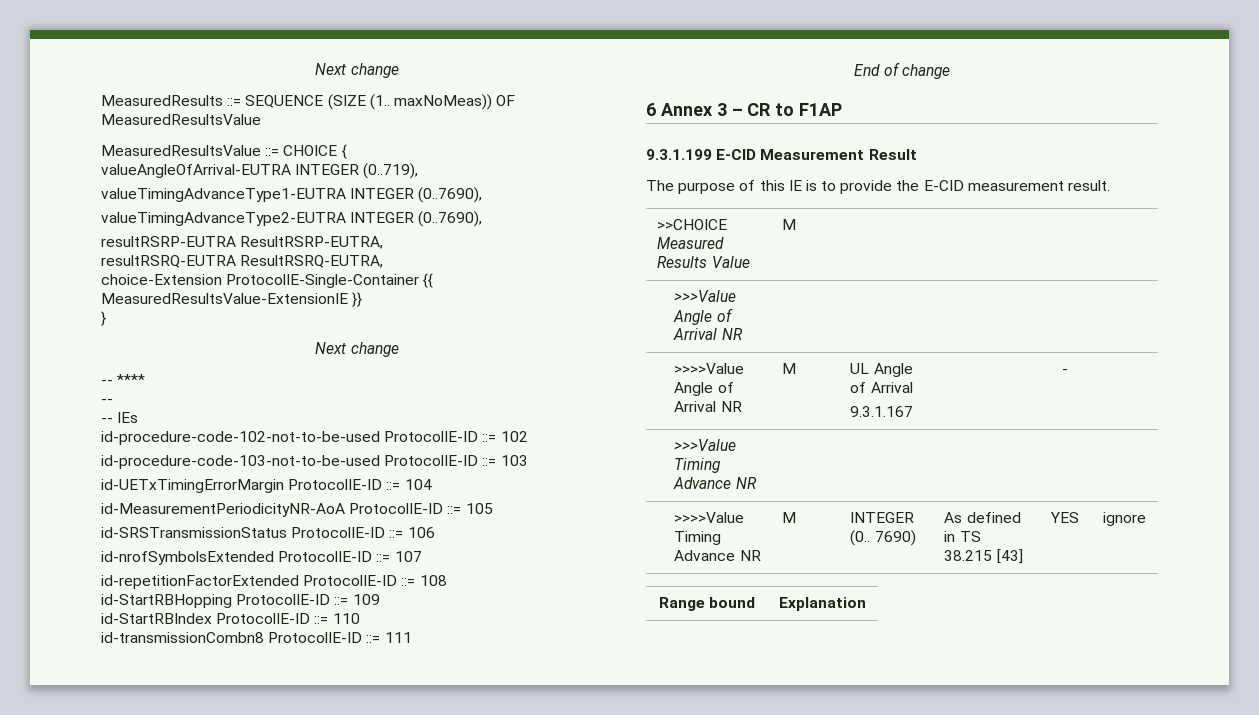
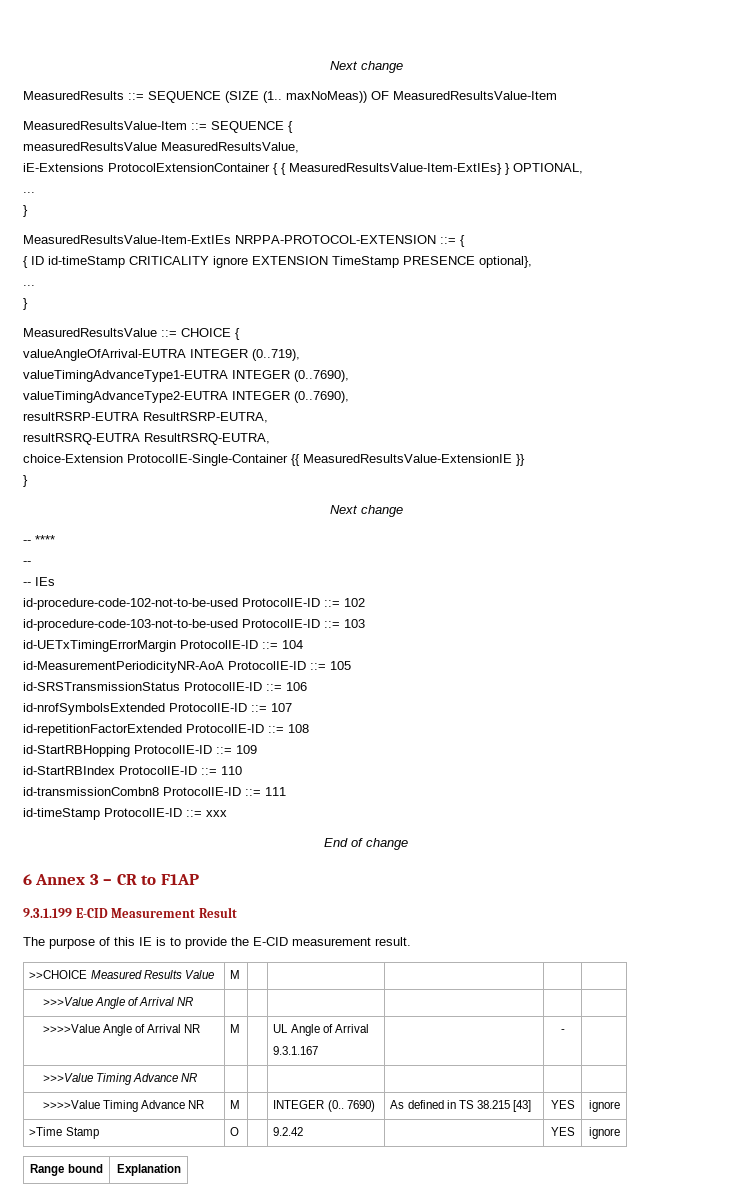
- MeasuredResults ::= SEQUENCE (SIZE (1.. maxNoMeas)) OF MeasuredResultsValue
+ MeasuredResults ::= SEQUENCE (SIZE (1.. maxNoMeas)) OF MeasuredResultsValue-Item
+ MeasuredResultsValue-Item ::= SEQUENCE {
+ measuredResultsValue MeasuredResultsValue,
+ iE-Extensions ProtocolExtensionContainer { { MeasuredResultsValue-Item-ExtIEs} } OPTIONAL,
+ ...
+ }
+ MeasuredResultsValue-Item-ExtIEs NRPPA-PROTOCOL-EXTENSION ::= {
+ { ID id-timeStamp CRITICALITY ignore EXTENSION TimeStamp PRESENCE optional},
+ ...
+ }
+ id-timeStamp ProtocolIE-ID ::= xxx
+ >Time Stamp | O | | 9.2.42 | | YES | ignore

